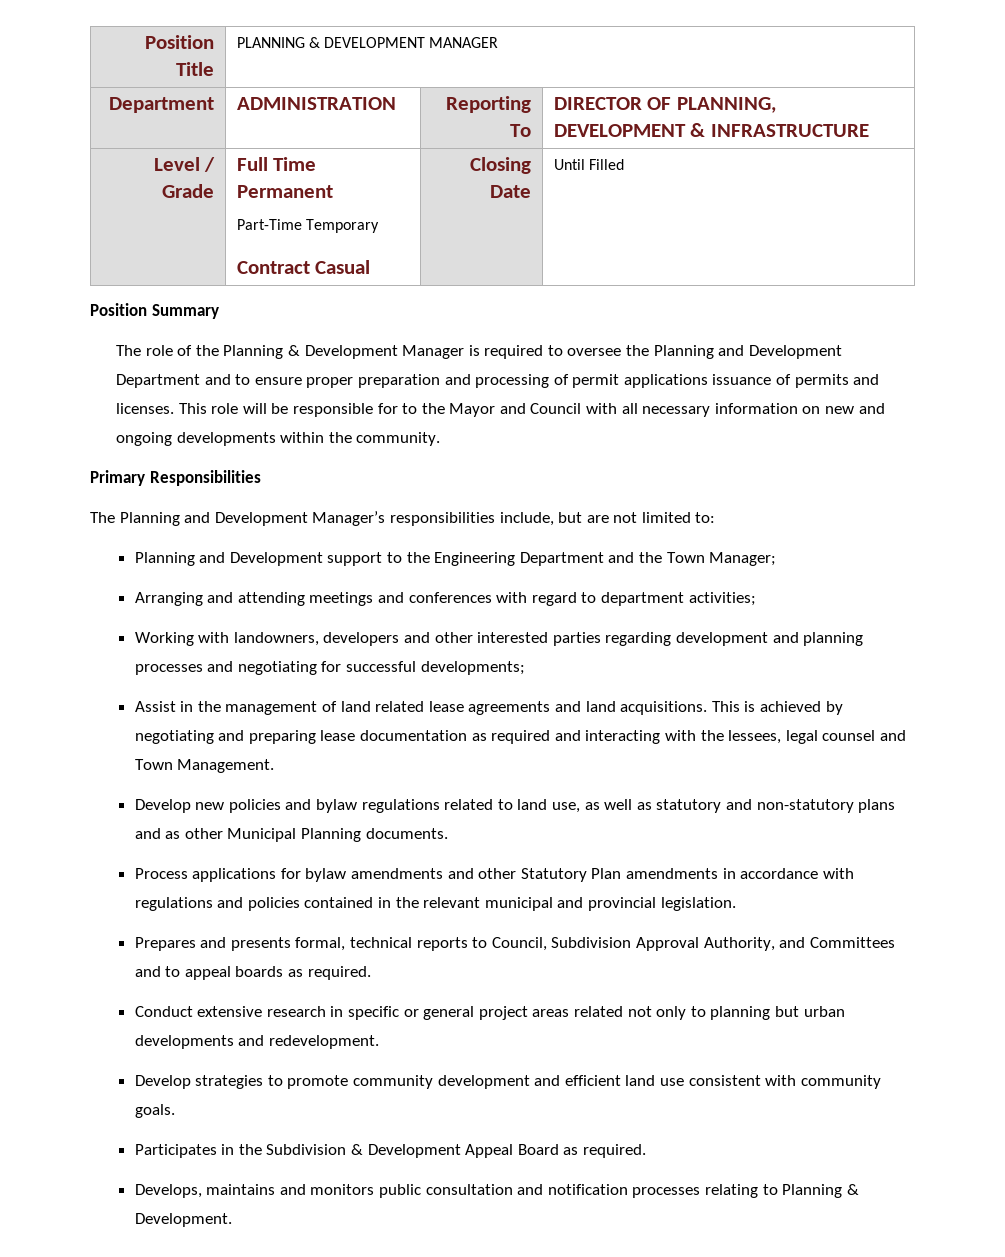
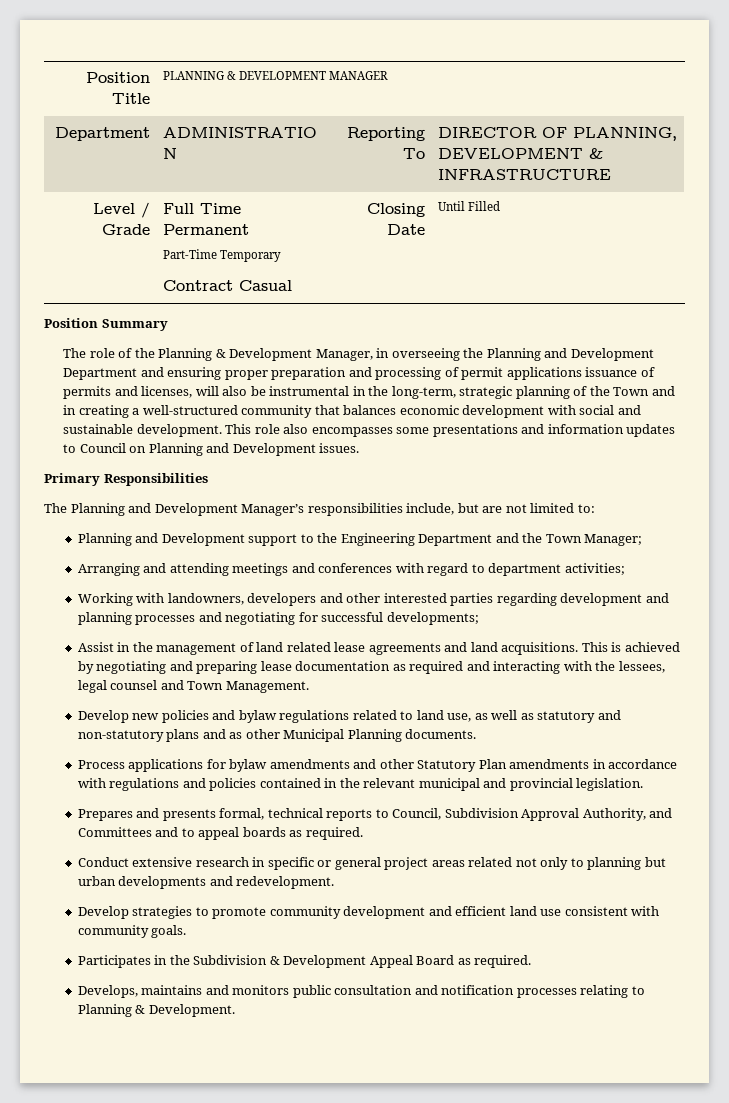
- The role of the Planning & Development Manager is required to oversee the Planning and Development Department and to ensure proper preparation and processing of permit applications issuance of permits and licenses. This role will be responsible for to the Mayor and Council with all necessary information on new and ongoing developments within the community.
+ The role of the Planning & Development Manager, in overseeing the Planning and Development Department and ensuring proper preparation and processing of permit applications issuance of permits and licenses, will also be instrumental in the long-term, strategic planning of the Town and in creating a well-structured community that balances economic development with social and sustainable development. This role also encompasses some presentations and information updates to Council on Planning and Development issues.

